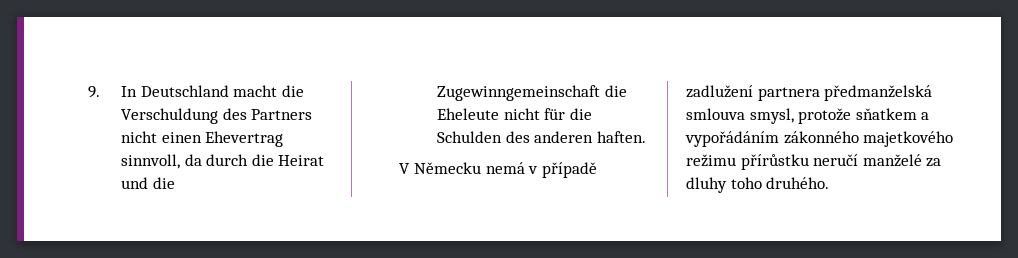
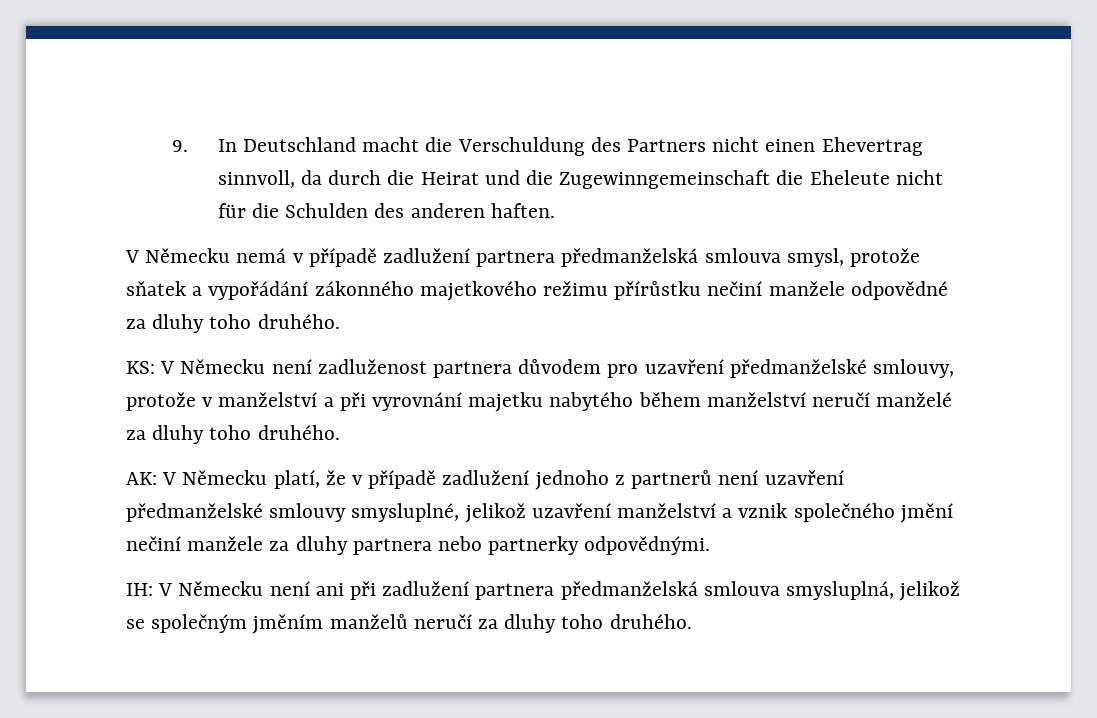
- V Německu nemá v případě zadlužení partnera předmanželská smlouva smysl, protože sňatkem a vypořádáním zákonného majetkového režimu přírůstku neručí manželé za dluhy toho druhého.
+ V Německu nemá v případě zadlužení partnera předmanželská smlouva smysl, protože sňatek a vypořádání zákonného majetkového režimu přírůstku nečiní manžele odpovědné za dluhy toho druhého.
+ KS: V Německu není zadluženost partnera důvodem pro uzavření předmanželské smlouvy, protože v manželství a při vyrovnání majetku nabytého během manželství neručí manželé za dluhy toho druhého.
+ AK: V Německu platí, že v případě zadlužení jednoho z partnerů není uzavření předmanželské smlouvy smysluplné, jelikož uzavření manželství a vznik společného jmění nečiní manžele za dluhy partnera nebo partnerky odpovědnými.
+ IH: V Německu není ani při zadlužení partnera předmanželská smlouva smysluplná, jelikož se společným jměním manželů neručí za dluhy toho druhého.

